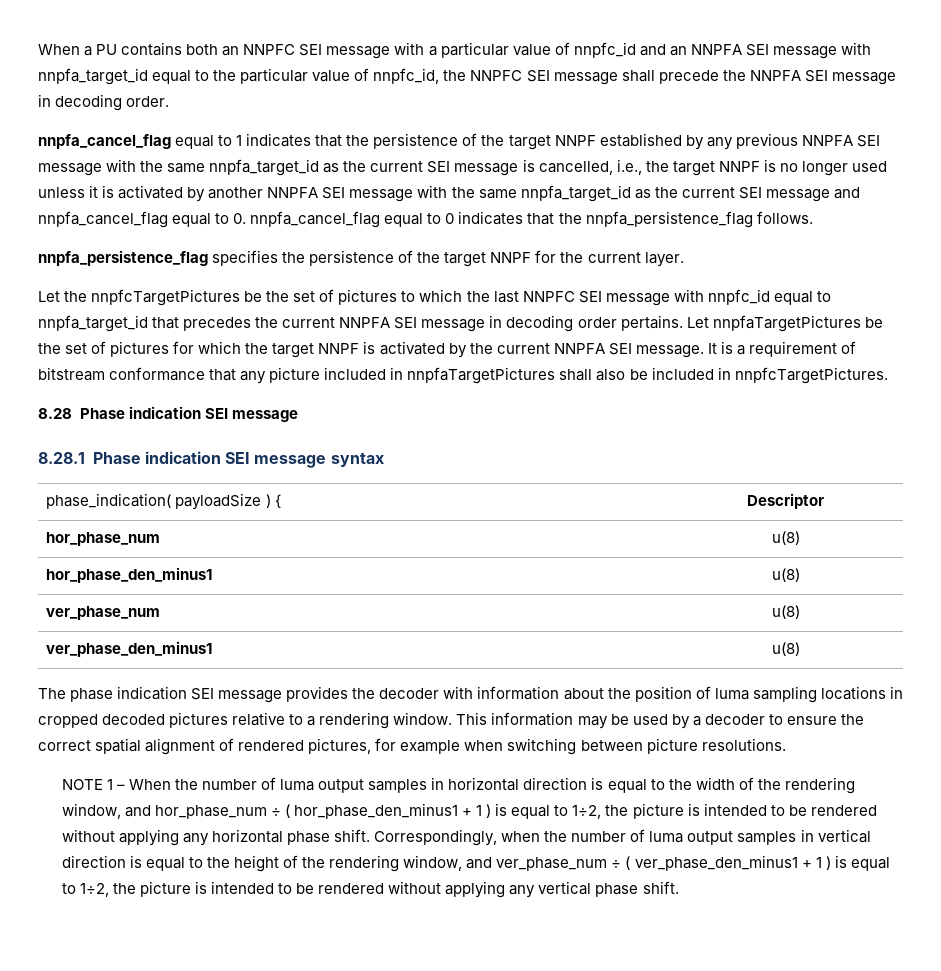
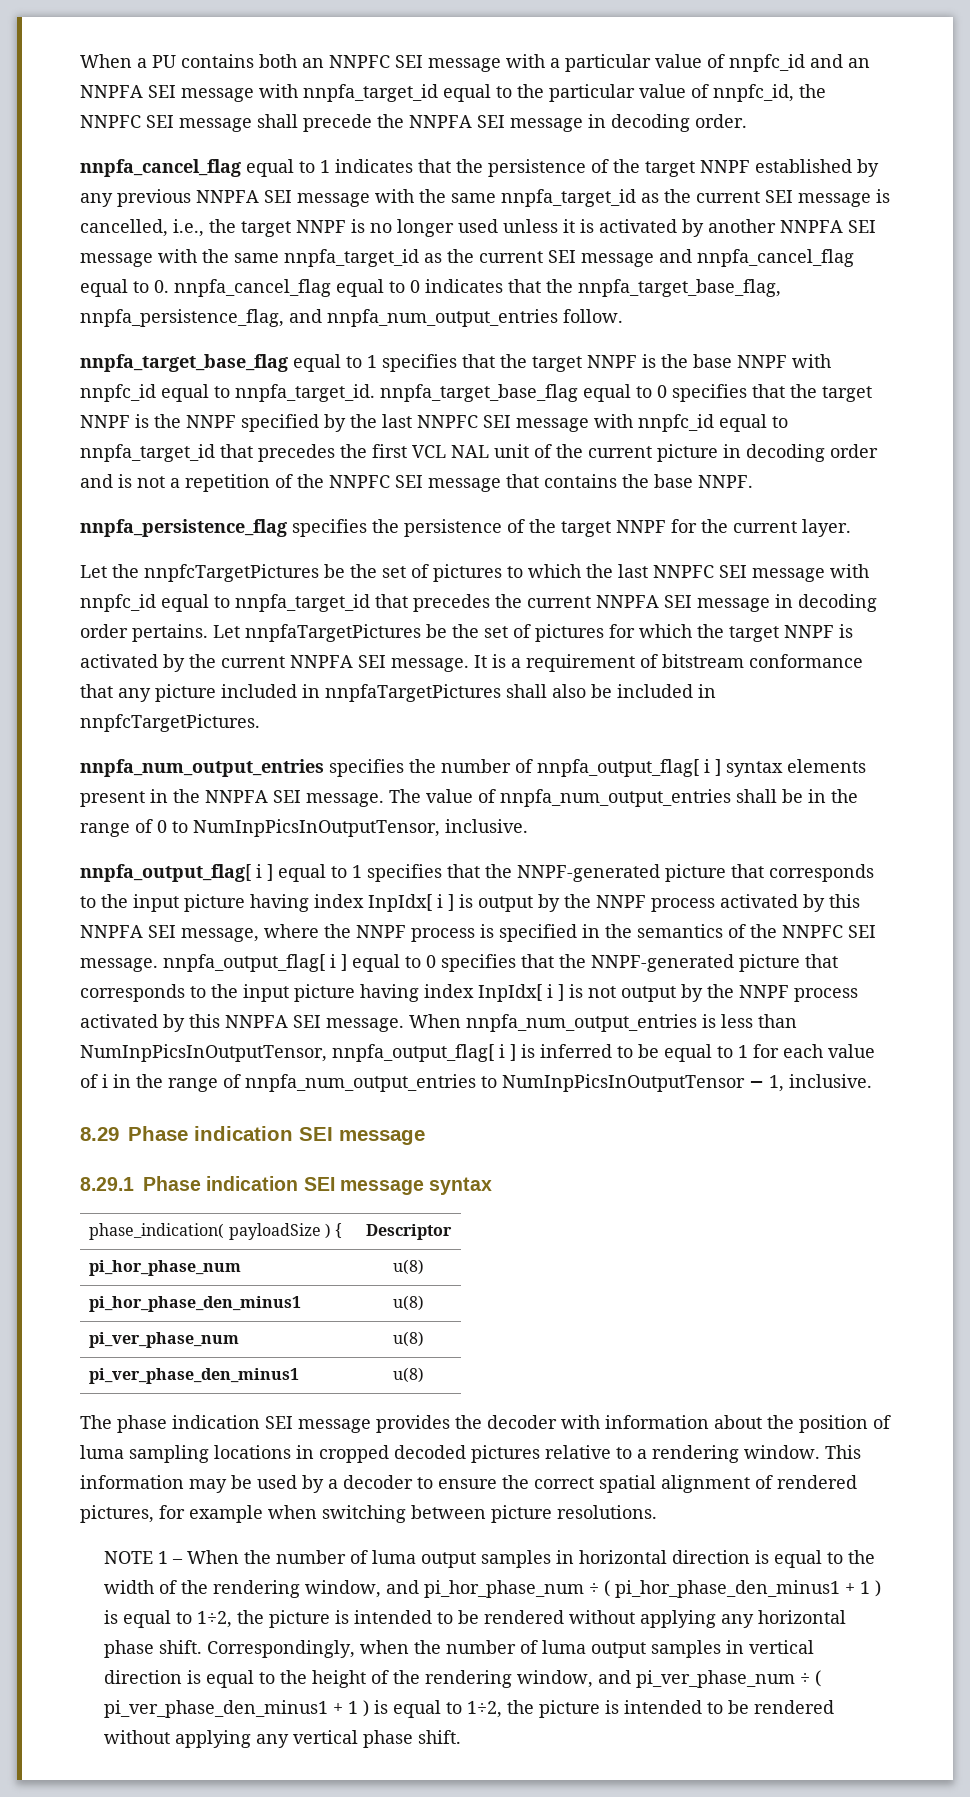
- nnpfa_cancel_flag equal to 1 indicates that the persistence of the target NNPF established by any previous NNPFA SEI message with the same nnpfa_target_id as the current SEI message is cancelled, i.e., the target NNPF is no longer used unless it is activated by another NNPFA SEI message with the same nnpfa_target_id as the current SEI message and nnpfa_cancel_flag equal to 0. nnpfa_cancel_flag equal to 0 indicates that the nnpfa_persistence_flag follows.
+ nnpfa_cancel_flag equal to 1 indicates that the persistence of the target NNPF established by any previous NNPFA SEI message with the same nnpfa_target_id as the current SEI message is cancelled, i.e., the target NNPF is no longer used unless it is activated by another NNPFA SEI message with the same nnpfa_target_id as the current SEI message and nnpfa_cancel_flag equal to 0. nnpfa_cancel_flag equal to 0 indicates that the nnpfa_target_base_flag, nnpfa_persistence_flag, and nnpfa_num_output_entries follow.
+ nnpfa_target_base_flag equal to 1 specifies that the target NNPF is the base NNPF with nnpfc_id equal to nnpfa_target_id. nnpfa_target_base_flag equal to 0 specifies that the target NNPF is the NNPF specified by the last NNPFC SEI message with nnpfc_id equal to nnpfa_target_id that precedes the first VCL NAL unit of the current picture in decoding order and is not a repetition of the NNPFC SEI message that contains the base NNPF.
- 8.28 Phase indication SEI message
+ nnpfa_num_output_entries specifies the number of nnpfa_output_flag[ i ] syntax elements present in the NNPFA SEI message. The value of nnpfa_num_output_entries shall be in the range of 0 to NumInpPicsInOutputTensor, inclusive.
+ nnpfa_output_flag[ i ] equal to 1 specifies that the NNPF-generated picture that corresponds to the input picture having index InpIdx[ i ] is output by the NNPF process activated by this NNPFA SEI message, where the NNPF process is specified in the semantics of the NNPFC SEI message. nnpfa_output_flag[ i ] equal to 0 specifies that the NNPF-generated picture that corresponds to the input picture having index InpIdx[ i ] is not output by the NNPF process activated by this NNPFA SEI message. When nnpfa_num_output_entries is less than NumInpPicsInOutputTensor, nnpfa_output_flag[ i ] is inferred to be equal to 1 for each value of i in the range of nnpfa_num_output_entries to NumInpPicsInOutputTensor − 1, inclusive.
+ 8.29 Phase indication SEI message
- 8.28.1 Phase indication SEI message syntax
+ 8.29.1 Phase indication SEI message syntax
- hor_phase_num | u(8)
- hor_phase_den_minus1 | u(8)
- ver_phase_num | u(8)
- ver_phase_den_minus1 | u(8)
+ pi_hor_phase_num | u(8)
+ pi_hor_phase_den_minus1 | u(8)
+ pi_ver_phase_num | u(8)
+ pi_ver_phase_den_minus1 | u(8)
- NOTE 1 – When the number of luma output samples in horizontal direction is equal to the width of the rendering window, and hor_phase_num ÷ ( hor_phase_den_minus1 + 1 ) is equal to 1÷2, the picture is intended to be rendered without applying any horizontal phase shift.
+ NOTE 1 – When the number of luma output samples in horizontal direction is equal to the width of the rendering window, and pi_hor_phase_num ÷ ( pi_hor_phase_den_minus1 + 1 ) is equal to 1÷2, the picture is intended to be rendered without applying any horizontal phase shift.
- Correspondingly, when the number of luma output samples in vertical direction is equal to the height of the rendering window, and ver_phase_num ÷ ( ver_phase_den_minus1 + 1 ) is equal to 1÷2, the picture is intended to be rendered without applying any vertical phase shift.
+ Correspondingly, when the number of luma output samples in vertical direction is equal to the height of the rendering window, and pi_ver_phase_num ÷ ( pi_ver_phase_den_minus1 + 1 ) is equal to 1÷2, the picture is intended to be rendered without applying any vertical phase shift.

